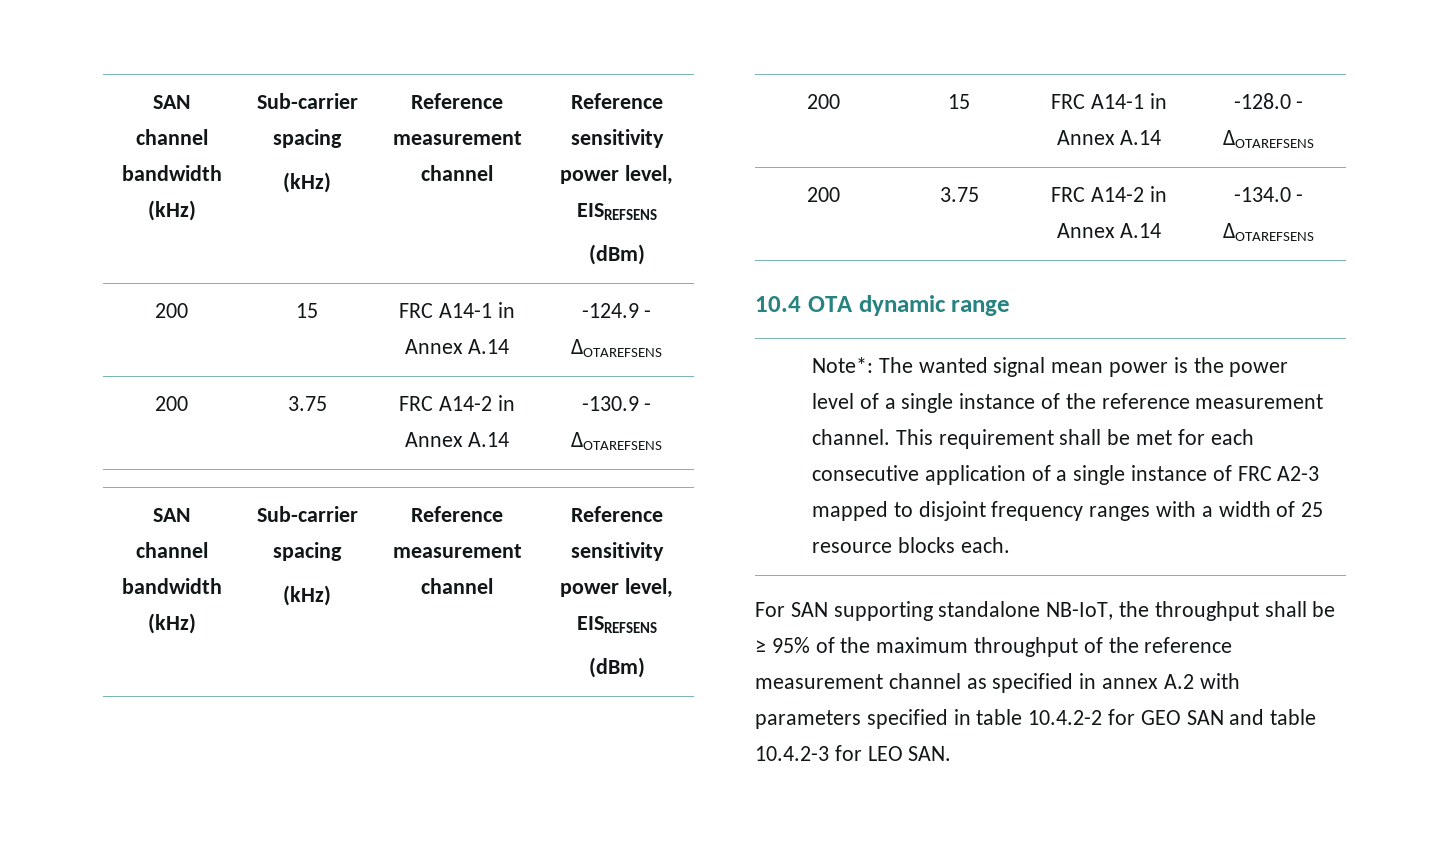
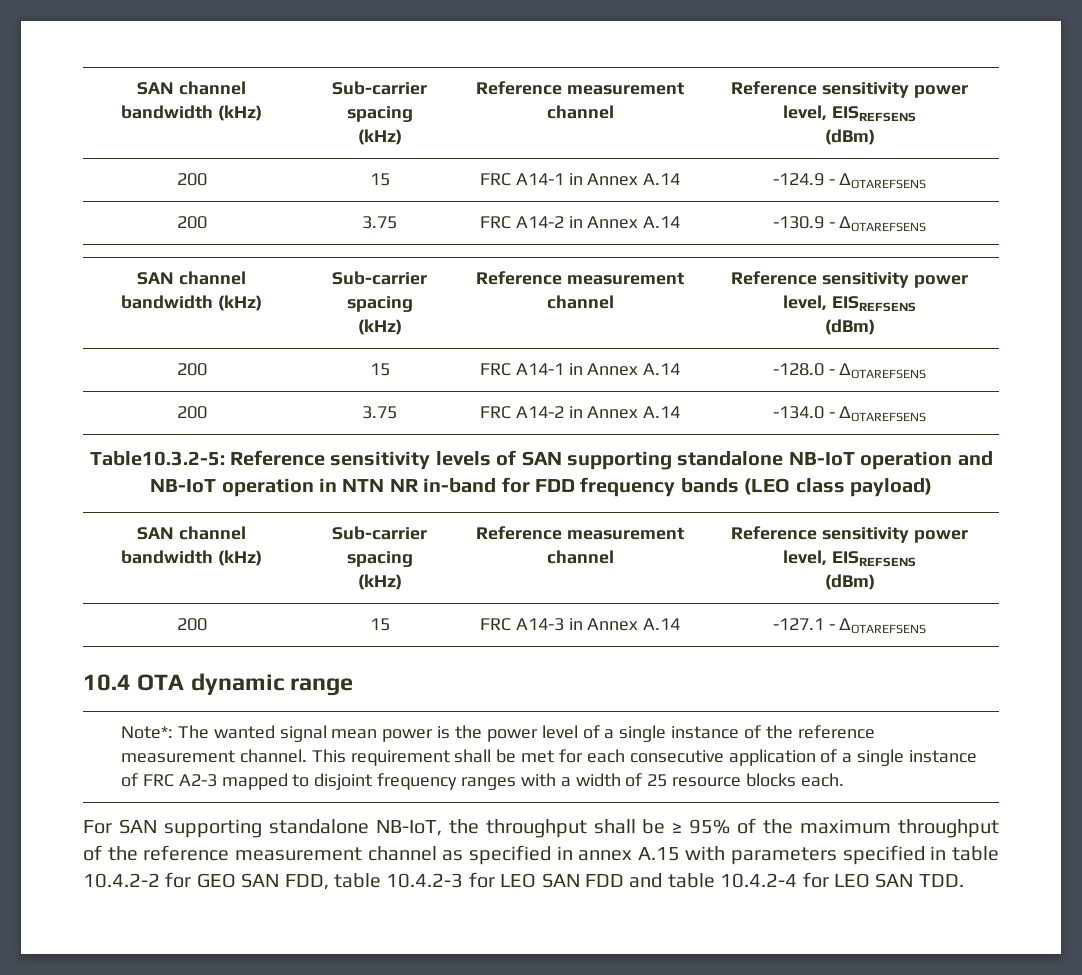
+ Table10.3.2-5: Reference sensitivity levels of SAN supporting standalone NB-IoT operation and NB-IoT operation in NTN NR in-band for FDD frequency bands (LEO class payload)
+ SAN channel bandwidth (kHz) | Sub-carrier spacing
+ (kHz) | Reference measurement channel | Reference sensitivity power level, EISREFSENS
+ (dBm)
+ 200 | 15 | FRC A14-3 in Annex A.14 | -127.1 - ΔOTAREFSENS
- For SAN supporting standalone NB-IoT, the throughput shall be ≥ 95% of the maximum throughput of the reference measurement channel as specified in annex A.2 with parameters specified in table 10.4.2-2 for GEO SAN and table 10.4.2-3 for LEO SAN.
+ For SAN supporting standalone NB-IoT, the throughput shall be ≥ 95% of the maximum throughput of the reference measurement channel as specified in annex A.15 with parameters specified in table 10.4.2-2 for GEO SAN FDD, table 10.4.2-3 for LEO SAN FDD and table 10.4.2-4 for LEO SAN TDD.

